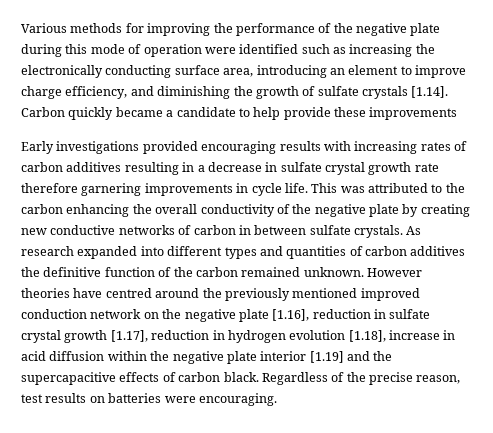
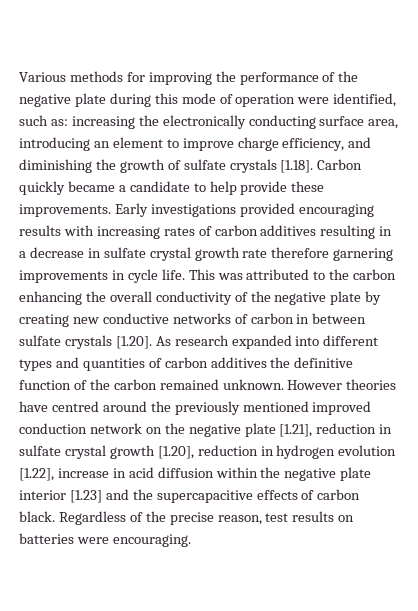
- Various methods for improving the performance of the negative plate during this mode of operation were identified such as increasing the electronically conducting surface area, introducing an element to improve charge efficiency, and diminishing the growth of sulfate crystals [1.14]. Carbon quickly became a candidate to help provide these improvements
- Early investigations provided encouraging results with increasing rates of carbon additives resulting in a decrease in sulfate crystal growth rate therefore garnering improvements in cycle life.
+ Various methods for improving the performance of the negative plate during this mode of operation were identified, such as: increasing the electronically conducting surface area, introducing an element to improve charge efficiency, and diminishing the growth of sulfate crystals [1.18]. Carbon quickly became a candidate to help provide these improvements. Early investigations provided encouraging results with increasing rates of carbon additives resulting in a decrease in sulfate crystal growth rate therefore garnering improvements in cycle life.
- This was attributed to the carbon enhancing the overall conductivity of the negative plate by creating new conductive networks of carbon in between sulfate crystals. As research expanded into different types and quantities of carbon additives the definitive function of the carbon remained unknown.
+ This was attributed to the carbon enhancing the overall conductivity of the negative plate by creating new conductive networks of carbon in between sulfate crystals [1.20]. As research expanded into different types and quantities of carbon additives the definitive function of the carbon remained unknown.
- However theories have centred around the previously mentioned improved conduction network on the negative plate [1.16], reduction in sulfate crystal growth [1.17], reduction in hydrogen evolution [1.18], increase in acid diffusion within the negative plate interior [1.19] and the supercapacitive effects of carbon black.
+ However theories have centred around the previously mentioned improved conduction network on the negative plate [1.21], reduction in sulfate crystal growth [1.20], reduction in hydrogen evolution [1.22], increase in acid diffusion within the negative plate interior [1.23] and the supercapacitive effects of carbon black.

